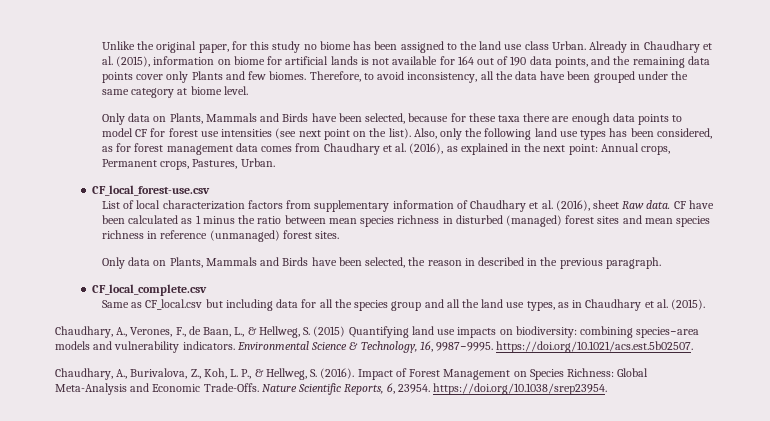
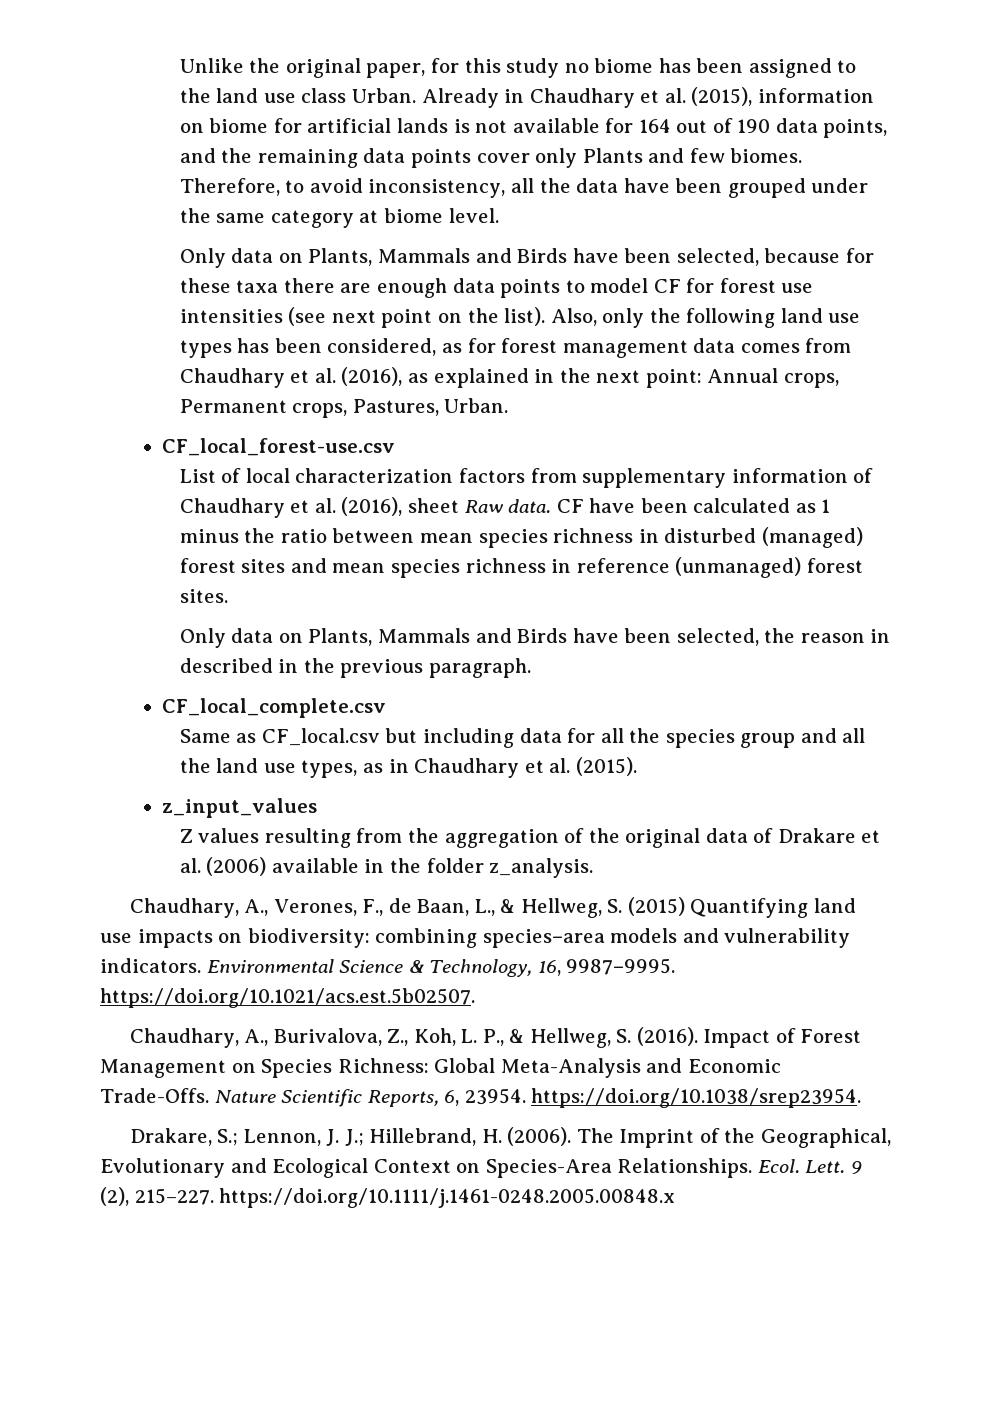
+ z_input_values
+ Z values resulting from the aggregation of the original data of Drakare et al. (2006) available in the folder z_analysis.
+ Drakare, S.; Lennon, J. J.; Hillebrand, H. (2006). The Imprint of the Geographical, Evolutionary and Ecological Context on Species-Area Relationships. Ecol. Lett. 9 (2), 215–227. https://doi.org/10.1111/j.1461-0248.2005.00848.x

